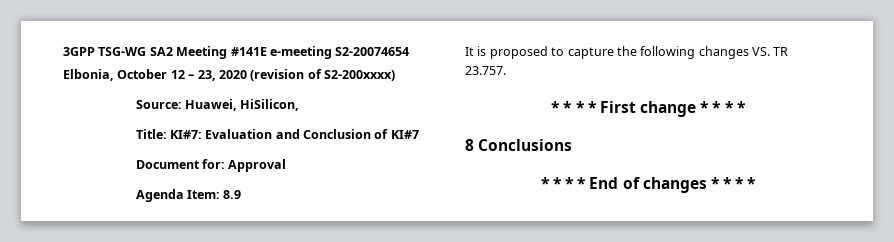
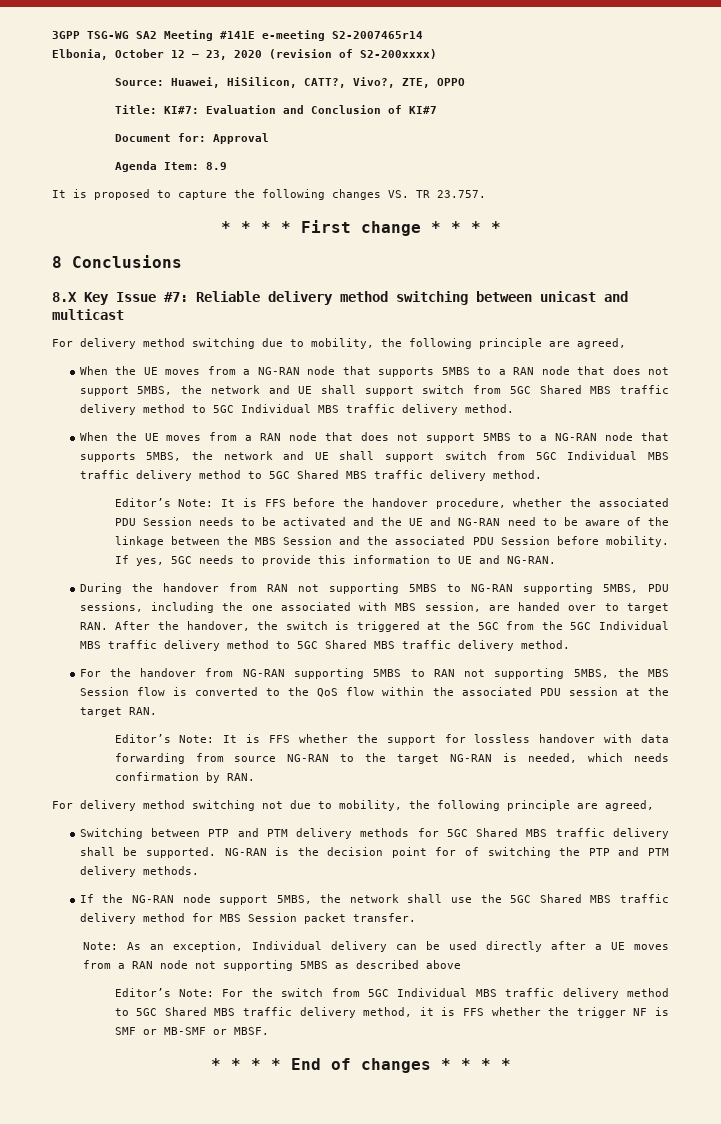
- 3GPP TSG-WG SA2 Meeting #141E e-meeting S2-20074654
+ 3GPP TSG-WG SA2 Meeting #141E e-meeting S2-2007465r14
- Source: Huawei, HiSilicon,
+ Source: Huawei, HiSilicon, CATT?, Vivo?, ZTE, OPPO
+ 8.X Key Issue #7: Reliable delivery method switching between unicast and multicast
+ For delivery method switching due to mobility, the following principle are agreed,
+ When the UE moves from a NG-RAN node that supports 5MBS to a RAN node that does not support 5MBS, the network and UE shall support switch from 5GC Shared MBS traffic delivery method to 5GC Individual MBS traffic delivery method.
+ When the UE moves from a RAN node that does not support 5MBS to a NG-RAN node that supports 5MBS, the network and UE shall support switch from 5GC Individual MBS traffic delivery method to 5GC Shared MBS traffic delivery method.
+ Editor’s Note: It is FFS before the handover procedure, whether the associated PDU Session needs to be activated and the UE and NG-RAN need to be aware of the linkage between the MBS Session and the associated PDU Session before mobility. If yes, 5GC needs to provide this information to UE and NG-RAN.
+ During the handover from RAN not supporting 5MBS to NG-RAN supporting 5MBS, PDU sessions, including the one associated with MBS session, are handed over to target RAN. After the handover, the switch is triggered at the 5GC from the 5GC Individual MBS traffic delivery method to 5GC Shared MBS traffic delivery method.
+ For the handover from NG-RAN supporting 5MBS to RAN not supporting 5MBS, the MBS Session flow is converted to the QoS flow within the associated PDU session at the target RAN.
+ Editor’s Note: It is FFS whether the support for lossless handover with data forwarding from source NG-RAN to the target NG-RAN is needed, which needs confirmation by RAN.
+ For delivery method switching not due to mobility, the following principle are agreed,
+ Switching between PTP and PTM delivery methods for 5GC Shared MBS traffic delivery shall be supported. NG-RAN is the decision point for of switching the PTP and PTM delivery methods.
+ If the NG-RAN node support 5MBS, the network shall use the 5GC Shared MBS traffic delivery method for MBS Session packet transfer.
+ Note: As an exception, Individual delivery can be used directly after a UE moves from a RAN node not supporting 5MBS as described above
+ Editor’s Note: For the switch from 5GC Individual MBS traffic delivery method to 5GC Shared MBS traffic delivery method, it is FFS whether the trigger NF is SMF or MB-SMF or MBSF.

